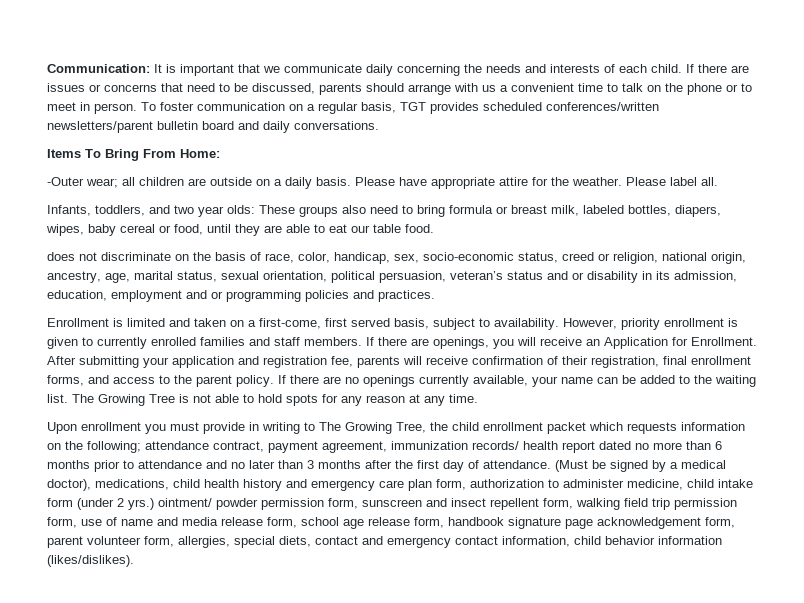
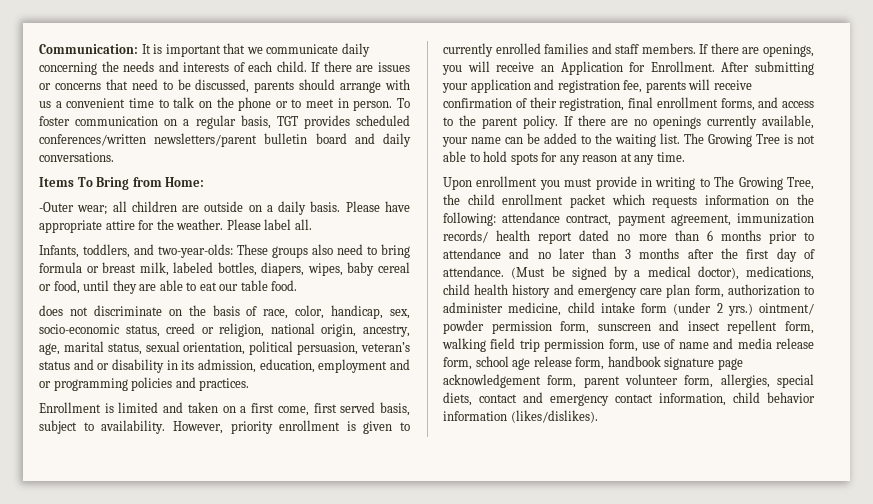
- Items To Bring From Home:
+ Items To Bring from Home:
- Infants, toddlers, and two year olds: These groups also need to bring formula or breast milk, labeled bottles, diapers, wipes, baby cereal or food, until they are able to eat our table food.
+ Infants, toddlers, and two-year-olds: These groups also need to bring formula or breast milk, labeled bottles, diapers, wipes, baby cereal or food, until they are able to eat our table food.
- Enrollment is limited and taken on a first-come, first served basis, subject to availability.
+ Enrollment is limited and taken on a first come, first served basis, subject to availability.
- Upon enrollment you must provide in writing to The Growing Tree, the child enrollment packet which requests information on the following; attendance contract, payment agreement, immunization records/ health report dated no more than 6 months prior to attendance and no later than 3 months after the first day of attendance.
+ Upon enrollment you must provide in writing to The Growing Tree, the child enrollment packet which requests information on the following: attendance contract, payment agreement, immunization records/ health report dated no more than 6 months prior to attendance and no later than 3 months after the first day of attendance.

